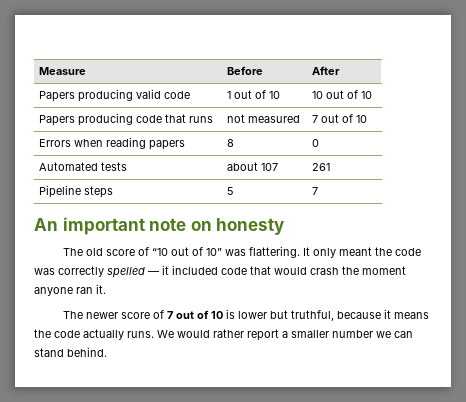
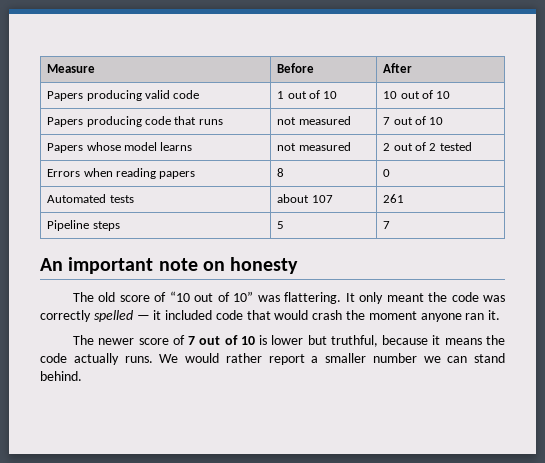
+ Papers whose model learns | not measured | 2 out of 2 tested

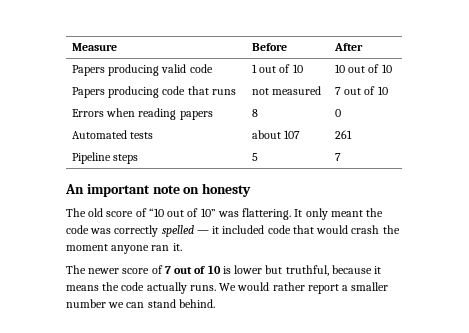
- Papers whose model learns | not measured | 2 out of 2 tested

